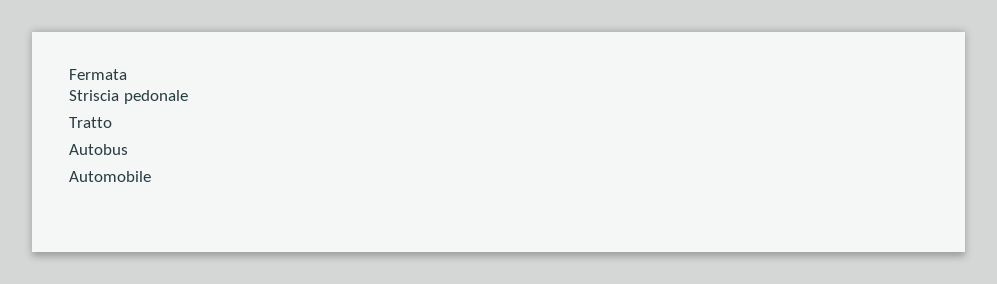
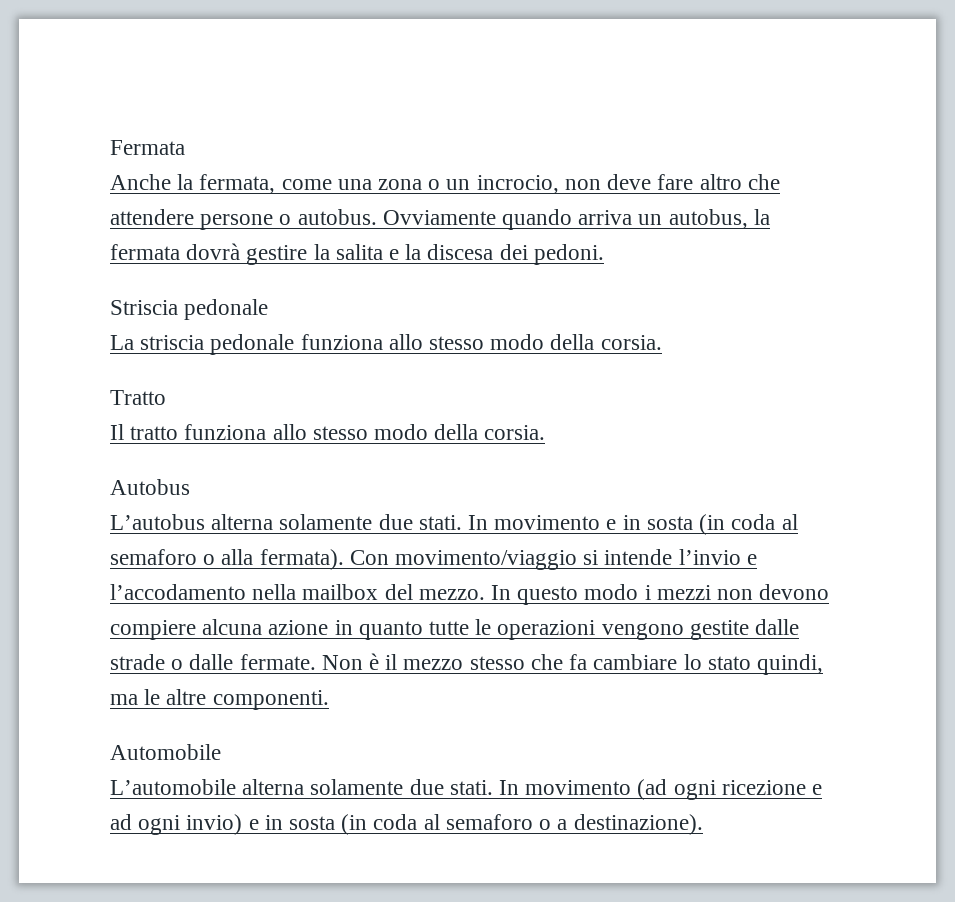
+ Anche la fermata, come una zona o un incrocio, non deve fare altro che attendere persone o autobus. Ovviamente quando arriva un autobus, la fermata dovrà gestire la salita e la discesa dei pedoni.
  Striscia pedonale
+ La striscia pedonale funziona allo stesso modo della corsia.
  Tratto
+ Il tratto funziona allo stesso modo della corsia.
  Autobus
+ L’autobus alterna solamente due stati. In movimento e in sosta (in coda al semaforo o alla fermata). Con movimento/viaggio si intende l’invio e l’accodamento nella mailbox del mezzo. In questo modo i mezzi non devono compiere alcuna azione in quanto tutte le operazioni vengono gestite dalle strade o dalle fermate. Non è il mezzo stesso che fa cambiare lo stato quindi, ma le altre componenti.
  Automobile
+ L’automobile alterna solamente due stati. In movimento (ad ogni ricezione e ad ogni invio) e in sosta (in coda al semaforo o a destinazione).

